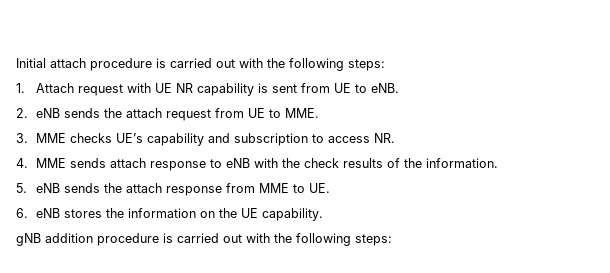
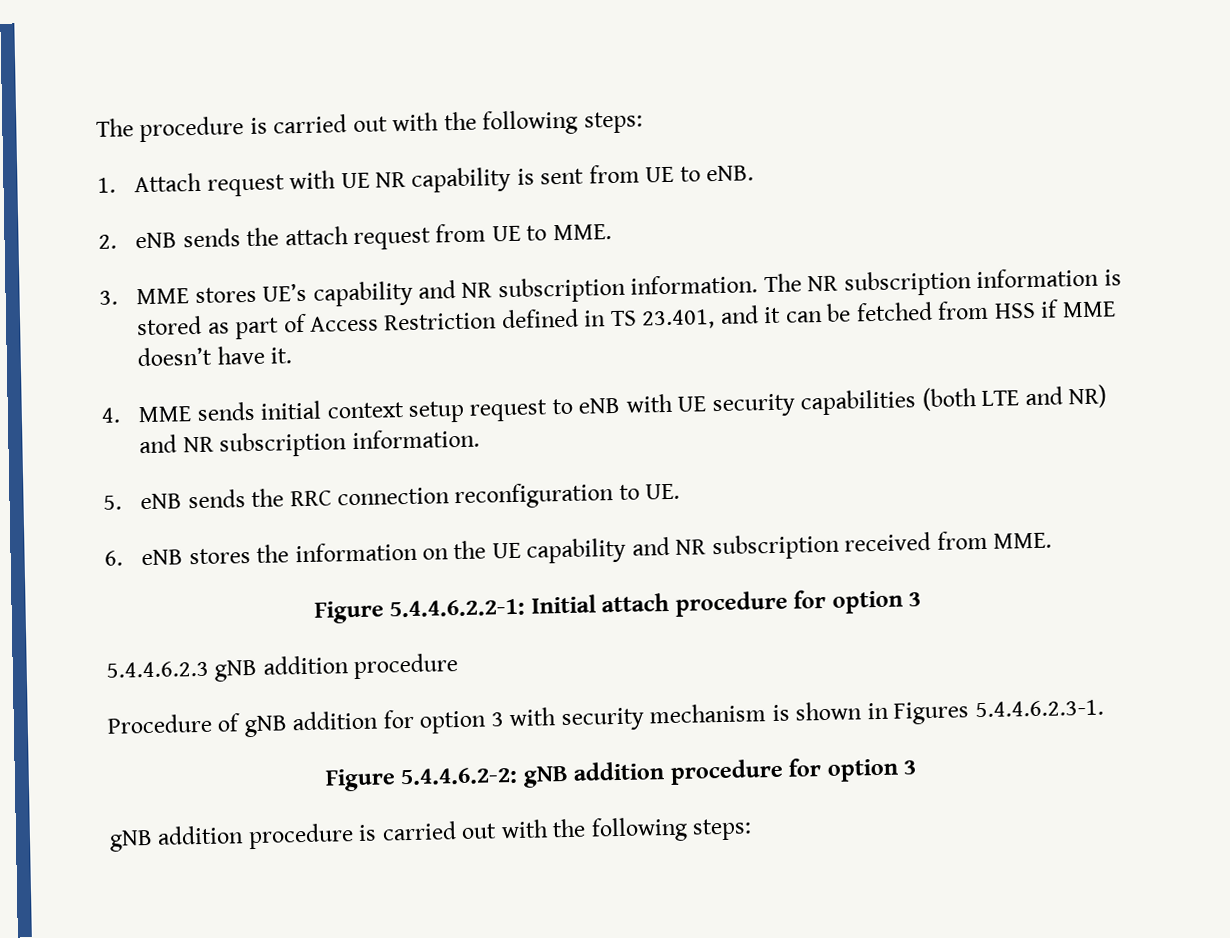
- Initial attach procedure is carried out with the following steps:
+ The procedure is carried out with the following steps:
- 3. MME checks UE’s capability and subscription to access NR.
- 4. MME sends attach response to eNB with the check results of the information.
+ 3. MME stores UE’s capability and NR subscription information. The NR subscription information is stored as part of Access Restriction defined in TS 23.401, and it can be fetched from HSS if MME doesn’t have it.
+ 4. MME sends initial context setup request to eNB with UE security capabilities (both LTE and NR) and NR subscription information.
- 5. eNB sends the attach response from MME to UE.
+ 5. eNB sends the RRC connection reconfiguration to UE.
- 6. eNB stores the information on the UE capability.
+ 6. eNB stores the information on the UE capability and NR subscription received from MME.
+ Figure 5.4.4.6.2.2-1: Initial attach procedure for option 3
+ 5.4.4.6.2.3 gNB addition procedure
+ Procedure of gNB addition for option 3 with security mechanism is shown in Figures 5.4.4.6.2.3-1.
+ Figure 5.4.4.6.2-2: gNB addition procedure for option 3

